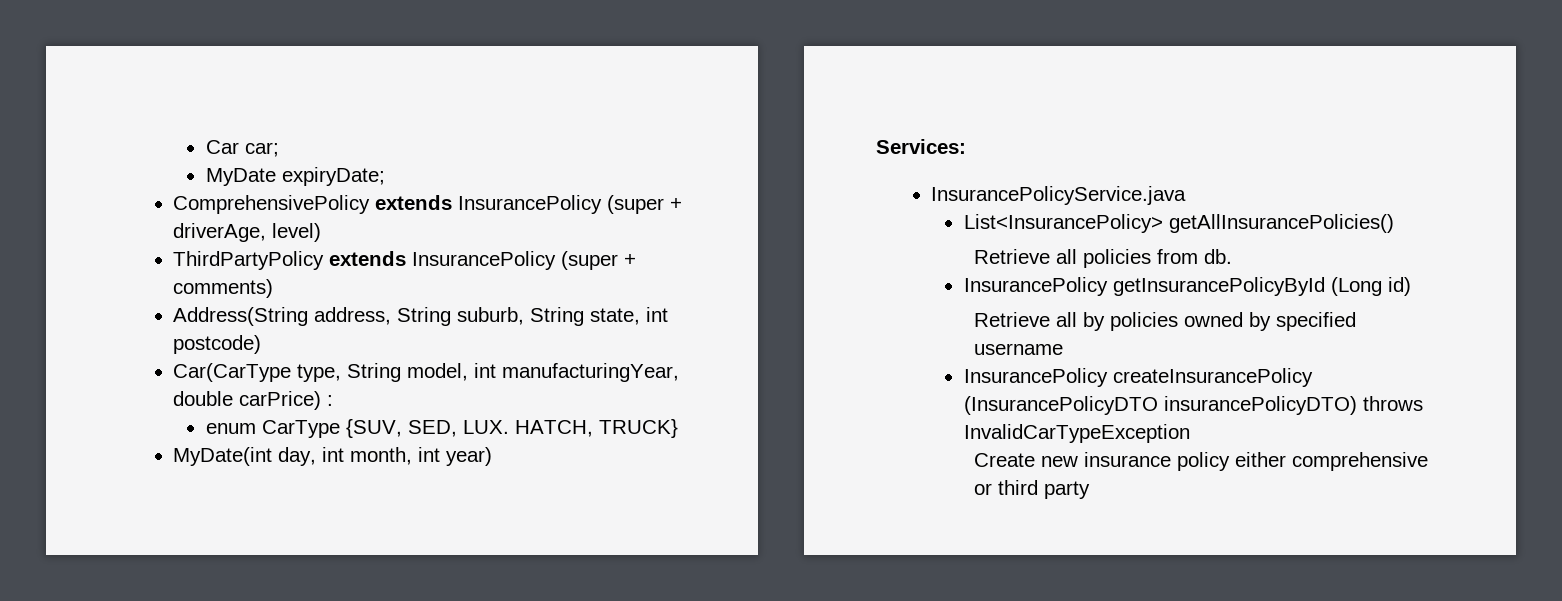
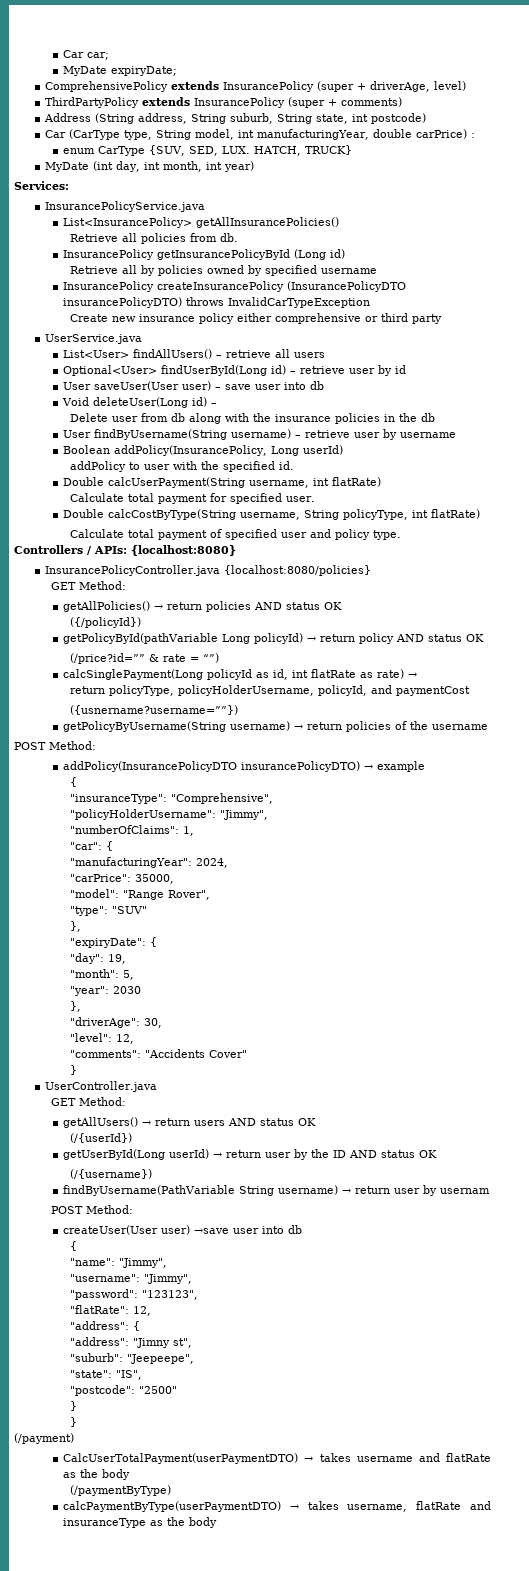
- Address(String address, String suburb, String state, int postcode)
+ Address (String address, String suburb, String state, int postcode)
- Car(CarType type, String model, int manufacturingYear, double carPrice) :
+ Car (CarType type, String model, int manufacturingYear, double carPrice) :
- MyDate(int day, int month, int year)
+ MyDate (int day, int month, int year)
+ UserService.java
+ List<User> findAllUsers() – retrieve all users
+ Optional<User> findUserById(Long id) – retrieve user by id
+ User saveUser(User user) – save user into db
+ Void deleteUser(Long id) –
+ Delete user from db along with the insurance policies in the db
+ User findByUsername(String username) – retrieve user by username
+ Boolean addPolicy(InsurancePolicy, Long userId)
+ addPolicy to user with the specified id.
+ Double calcUserPayment(String username, int flatRate)
+ Calculate total payment for specified user.
+ Double calcCostByType(String username, String policyType, int flatRate)
+ Calculate total payment of specified user and policy type.
+ Controllers / APIs: {localhost:8080}
+ InsurancePolicyController.java {localhost:8080/policies}
+ GET Method:
+ getAllPolicies() → return policies AND status OK
+ ({/policyId})
+ getPolicyById(pathVariable Long policyId) → return policy AND status OK
+ (/price?id=”” & rate = “”)
+ calcSinglePayment(Long policyId as id, int flatRate as rate) →
+ return policyType, policyHolderUsername, policyId, and paymentCost
+ ({usnername?username=””})
+ getPolicyByUsername(String username) → return policies of the username
+ POST Method:
+ addPolicy(InsurancePolicyDTO insurancePolicyDTO) → example
+ {
+ "insuranceType": "Comprehensive",
+ "policyHolderUsername": "Jimmy",
+ "numberOfClaims": 1,
+ "car": {
+ "manufacturingYear": 2024,
+ "carPrice": 35000,
+ "model": "Range Rover",
+ "type": "SUV"
+ },
+ "expiryDate": {
+ "day": 19,
+ "month": 5,
+ "year": 2030
+ },
+ "driverAge": 30,
+ "level": 12,
+ "comments": "Accidents Cover"
+ }
+ UserController.java
+ GET Method:
+ getAllUsers() → return users AND status OK
+ (/{userId})
+ getUserById(Long userId) → return user by the ID AND status OK
+ (/{username})
+ findByUsername(PathVariable String username) → return user by usernam
+ POST Method:
+ createUser(User user) →save user into db
+ {
+ "name": "Jimmy",
+ "username": "Jimmy",
+ "password": "123123",
+ "flatRate": 12,
+ "address": {
+ "address": "Jimny st",
+ "suburb": "Jeepeepe",
+ "state": "IS",
+ "postcode": "2500"
+ }
+ }
+ (/payment)
+ CalcUserTotalPayment(userPaymentDTO) → takes username and flatRate as the body
+ (/paymentByType)
+ calcPaymentByType(userPaymentDTO) → takes username, flatRate and insuranceType as the body

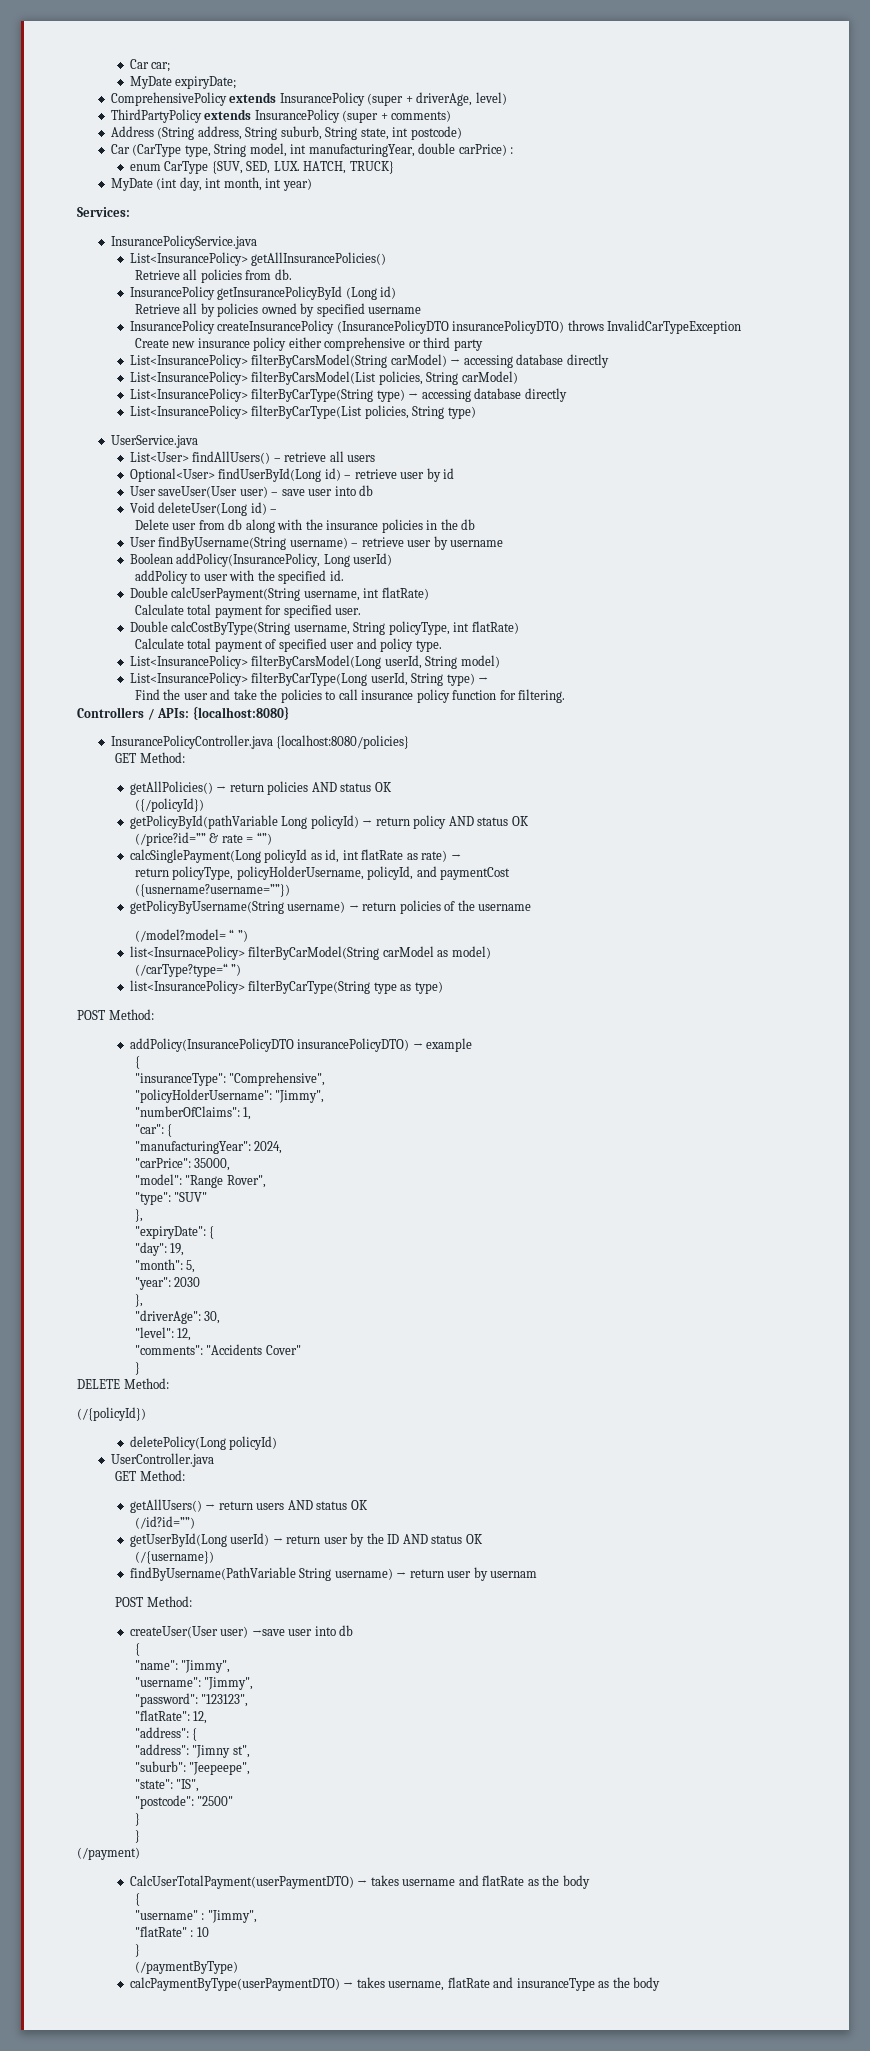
+ List<InsurancePolicy> filterByCarsModel(String carModel) → accessing database directly
+ List<InsurancePolicy> filterByCarsModel(List policies, String carModel)
+ List<InsurancePolicy> filterByCarType(String type) → accessing database directly
+ List<InsurancePolicy> filterByCarType(List policies, String type)
+ List<InsurancePolicy> filterByCarsModel(Long userId, String model)
+ List<InsurancePolicy> filterByCarType(Long userId, String type) →
+ Find the user and take the policies to call insurance policy function for filtering.
+ (/model?model= “ ”)
+ list<InsurnacePolicy> filterByCarModel(String carModel as model)
+ (/carType?type=“ ”)
+ list<InsurancePolicy> filterByCarType(String type as type)
+ DELETE Method:
+ (/{policyId})
+ deletePolicy(Long policyId)
- (/{userId})
+ (/id?id=””)
  CalcUserTotalPayment(userPaymentDTO) → takes username and flatRate as the body
+ {
+ "username" : "Jimmy",
+ "flatRate" : 10
+ }

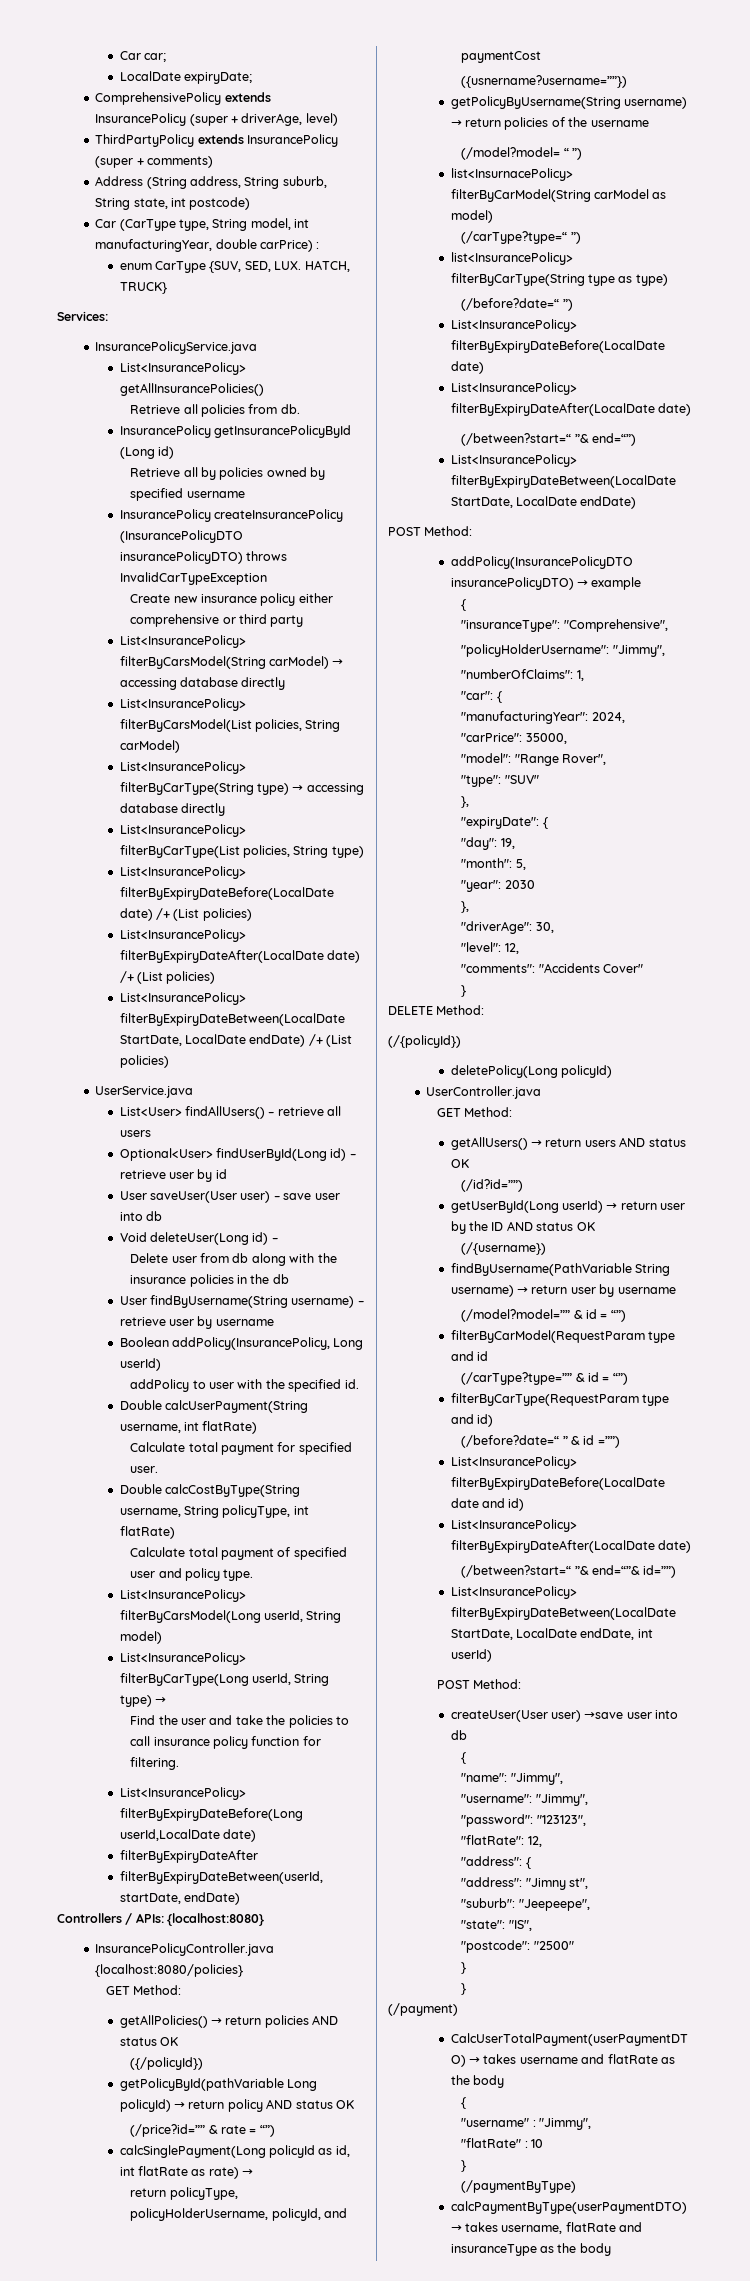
- MyDate expiryDate;
+ LocalDate expiryDate;
- MyDate (int day, int month, int year)
+ List<InsurancePolicy> filterByExpiryDateBefore(LocalDate date) /+ (List policies)
+ List<InsurancePolicy> filterByExpiryDateAfter(LocalDate date) /+ (List policies)
+ List<InsurancePolicy> filterByExpiryDateBetween(LocalDate StartDate, LocalDate endDate) /+ (List policies)
+ List<InsurancePolicy> filterByExpiryDateBefore(Long userId,LocalDate date)
+ filterByExpiryDateAfter
+ filterByExpiryDateBetween(userId, startDate, endDate)
+ (/before?date=“ ”)
+ List<InsurancePolicy> filterByExpiryDateBefore(LocalDate date)
+ List<InsurancePolicy> filterByExpiryDateAfter(LocalDate date)
+ (/between?start=“ ”& end=“”)
+ List<InsurancePolicy> filterByExpiryDateBetween(LocalDate StartDate, LocalDate endDate)
- findByUsername(PathVariable String username) → return user by usernam
+ findByUsername(PathVariable String username) → return user by username
+ (/model?model=”” & id = “”)
+ filterByCarModel(RequestParam type and id
+ (/carType?type=”” & id = “”)
+ filterByCarType(RequestParam type and id)
+ (/before?date=“ ” & id =””)
+ List<InsurancePolicy> filterByExpiryDateBefore(LocalDate date and id)
+ List<InsurancePolicy> filterByExpiryDateAfter(LocalDate date)
+ (/between?start=“ ”& end=“”& id=””)
+ List<InsurancePolicy> filterByExpiryDateBetween(LocalDate StartDate, LocalDate endDate, int userId)

